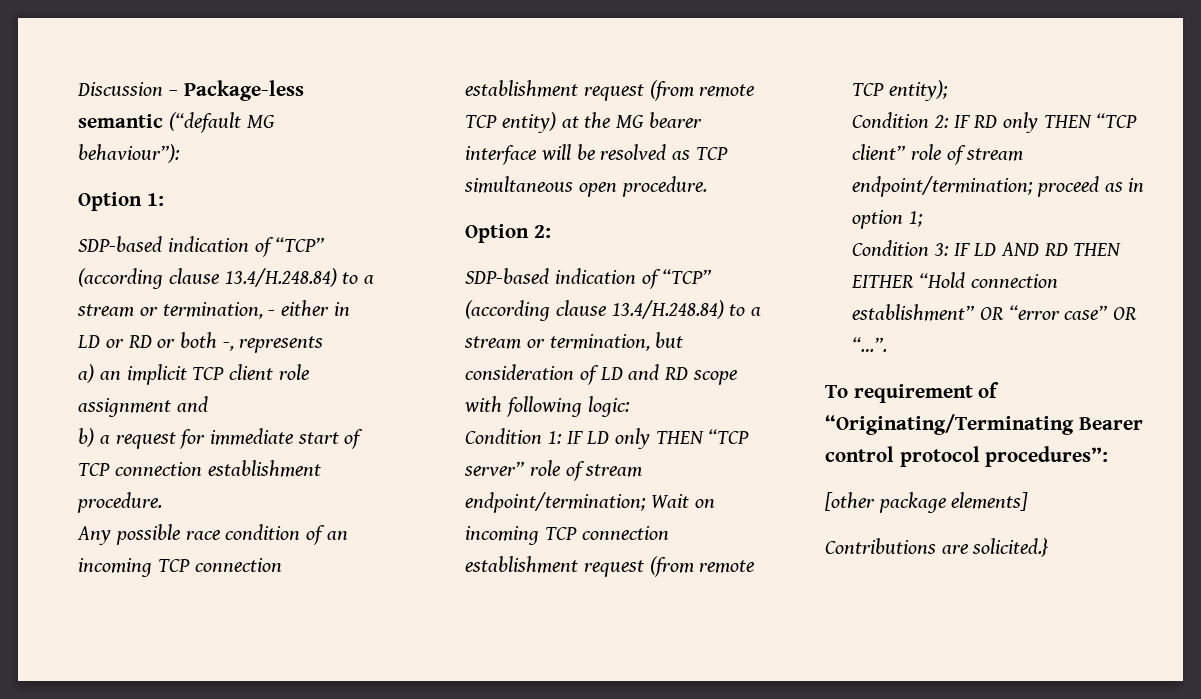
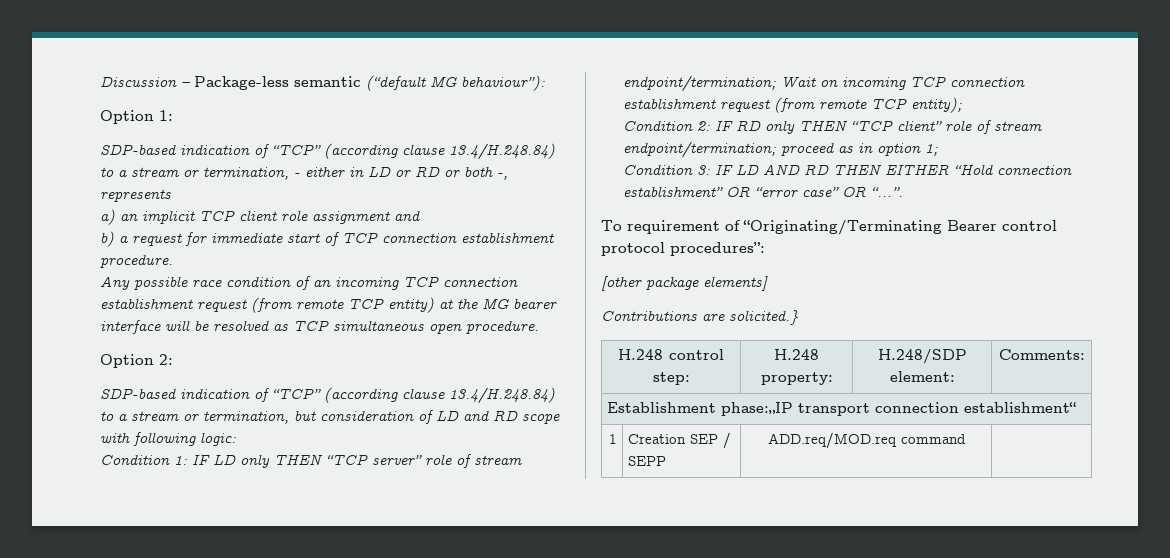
+ H.248 control step: | H.248 property: | H.248/SDP element: | Comments:
+ Establishment phase:„IP transport connection establishment“
+ 1 | Creation SEP / SEPP | ADD.req/MOD.req command |

